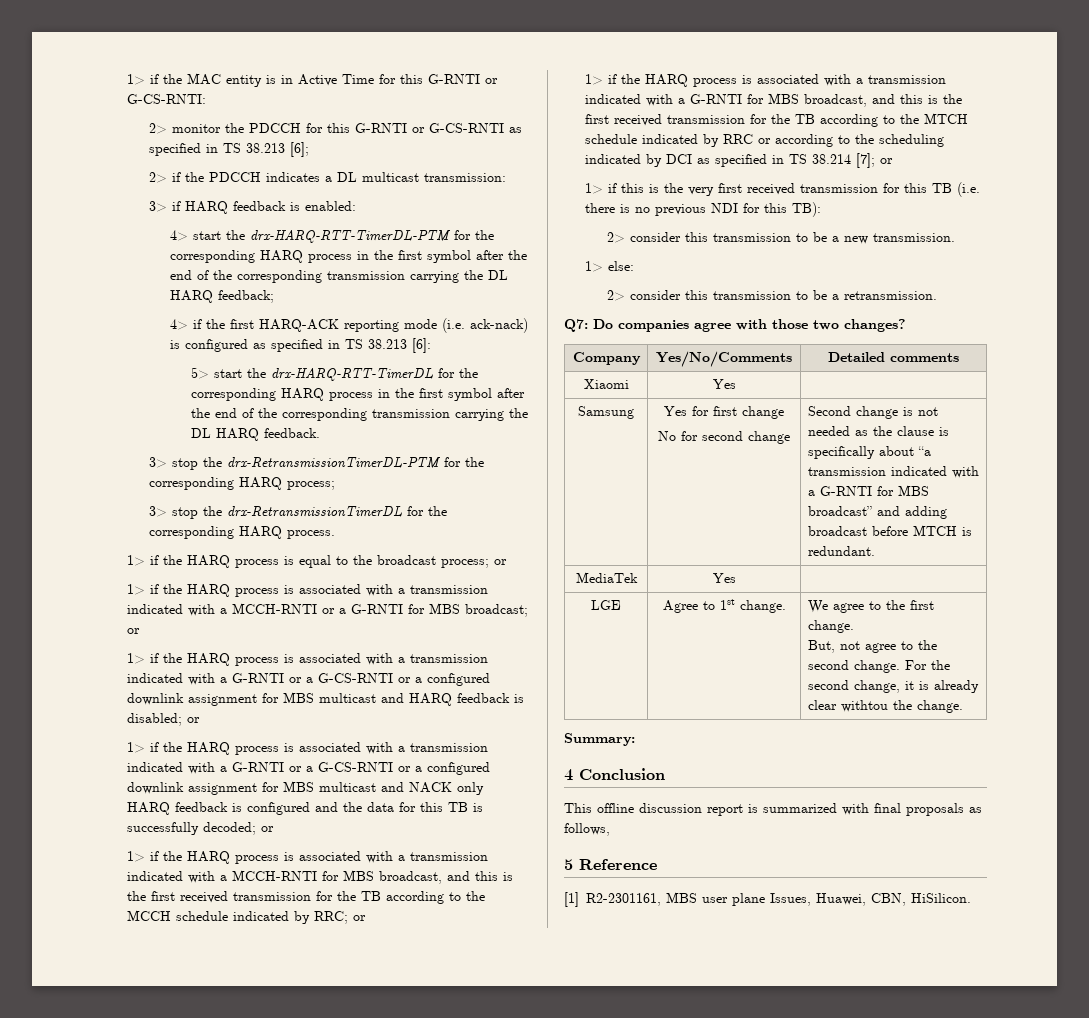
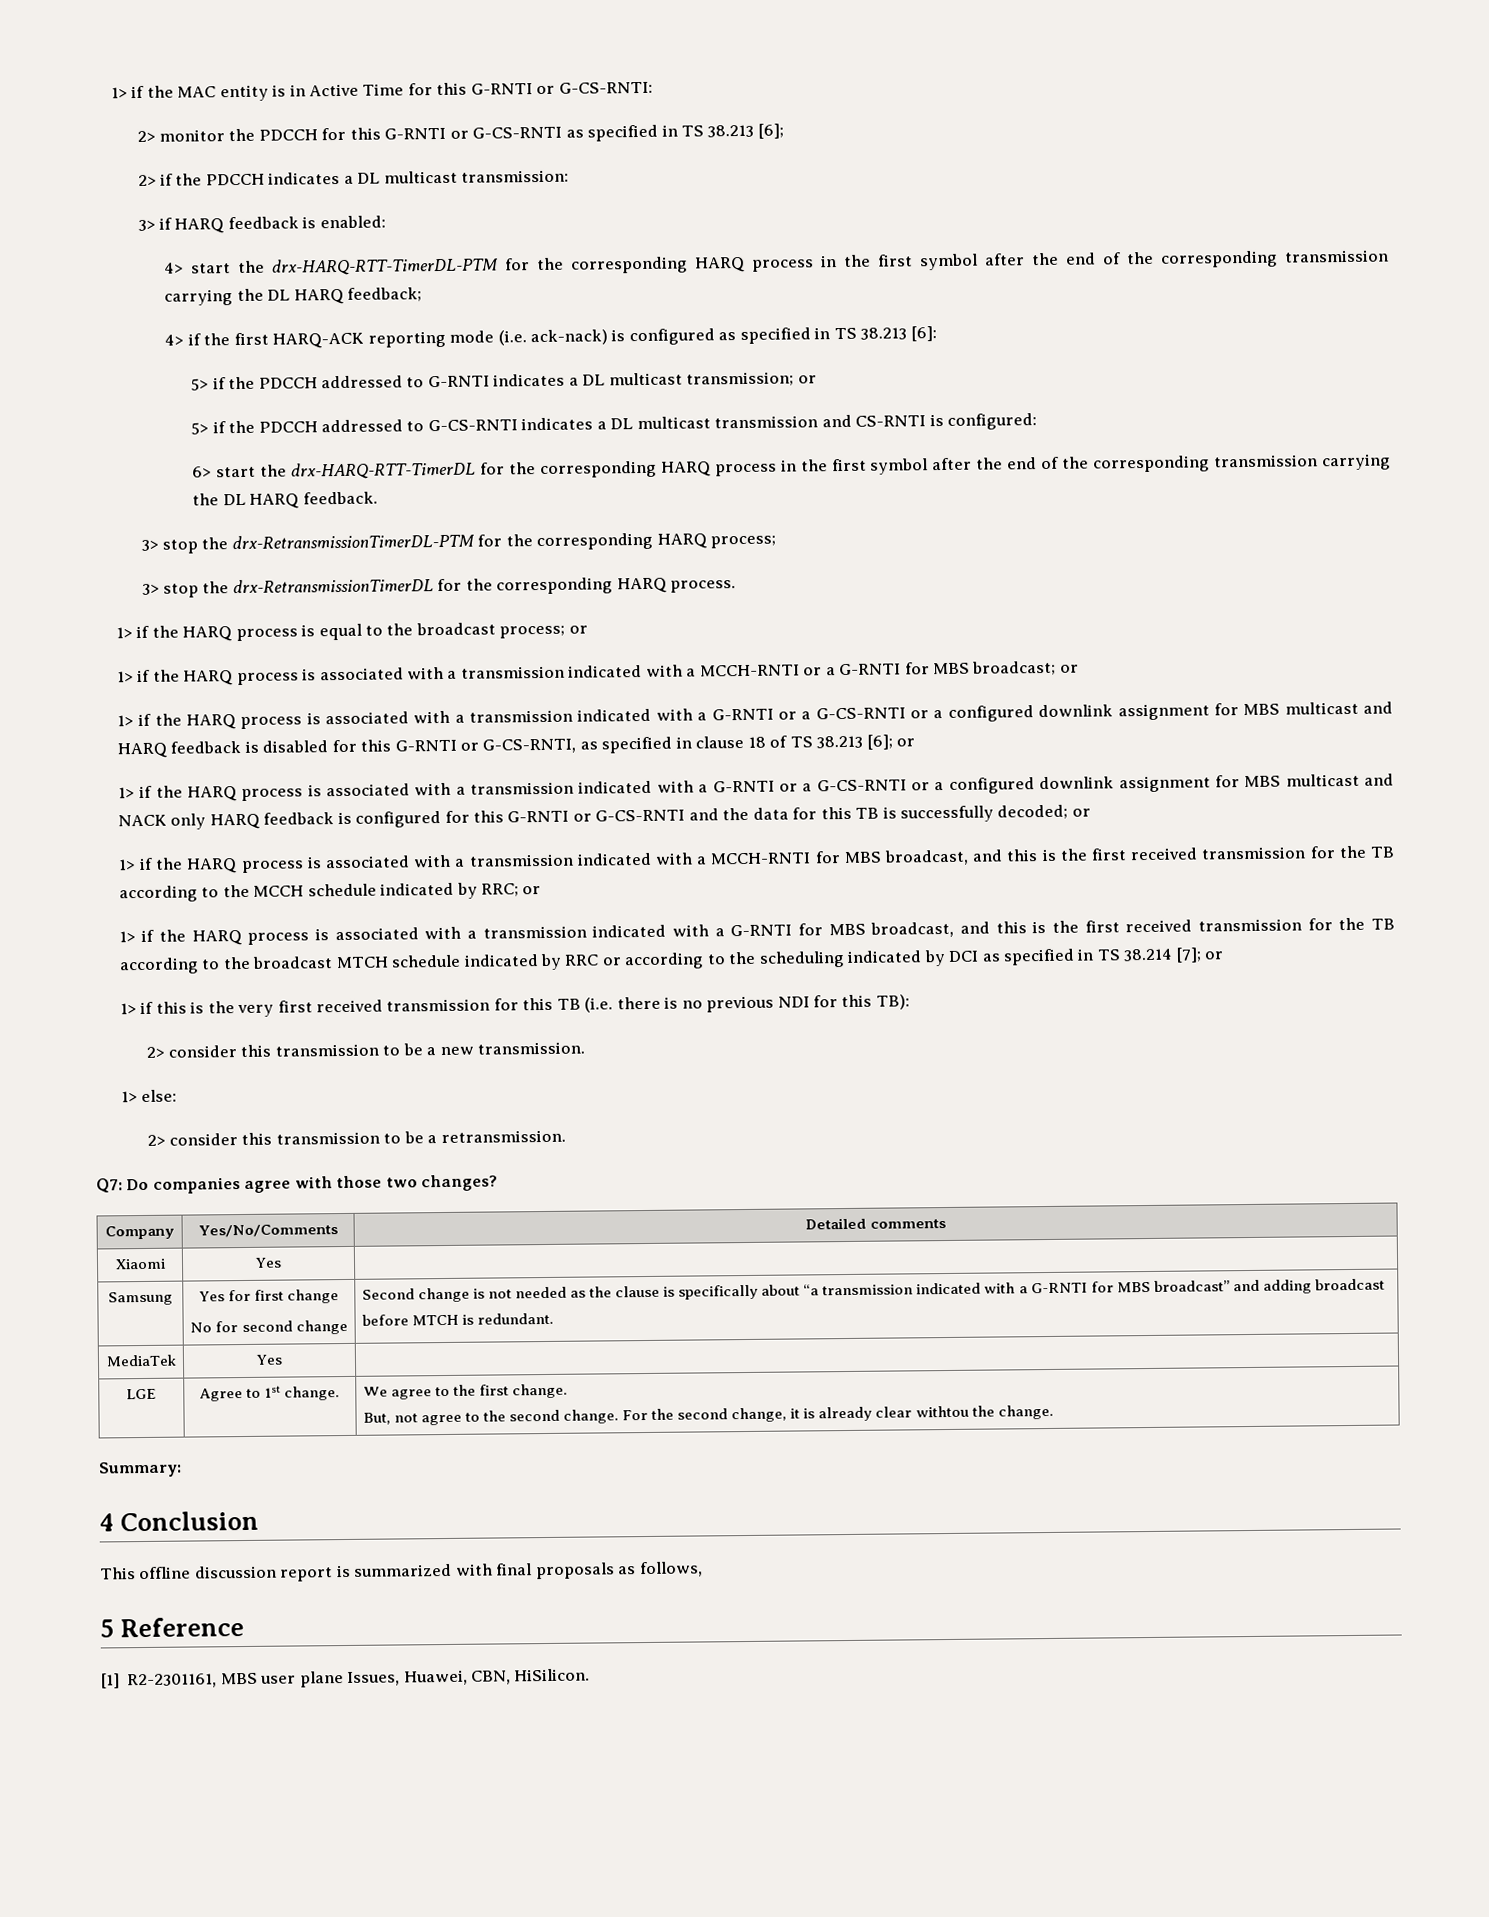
- 5> start the drx-HARQ-RTT-TimerDL for the corresponding HARQ process in the first symbol after the end of the corresponding transmission carrying the DL HARQ feedback.
+ 5> if the PDCCH addressed to G-RNTI indicates a DL multicast transmission; or
+ 5> if the PDCCH addressed to G-CS-RNTI indicates a DL multicast transmission and CS-RNTI is configured:
+ 6> start the drx-HARQ-RTT-TimerDL for the corresponding HARQ process in the first symbol after the end of the corresponding transmission carrying the DL HARQ feedback.
- 1> if the HARQ process is associated with a transmission indicated with a G-RNTI or a G-CS-RNTI or a configured downlink assignment for MBS multicast and HARQ feedback is disabled; or
+ 1> if the HARQ process is associated with a transmission indicated with a G-RNTI or a G-CS-RNTI or a configured downlink assignment for MBS multicast and HARQ feedback is disabled for this G-RNTI or G-CS-RNTI, as specified in clause 18 of TS 38.213 [6]; or
- 1> if the HARQ process is associated with a transmission indicated with a G-RNTI or a G-CS-RNTI or a configured downlink assignment for MBS multicast and NACK only HARQ feedback is configured and the data for this TB is successfully decoded; or
+ 1> if the HARQ process is associated with a transmission indicated with a G-RNTI or a G-CS-RNTI or a configured downlink assignment for MBS multicast and NACK only HARQ feedback is configured for this G-RNTI or G-CS-RNTI and the data for this TB is successfully decoded; or
- 1> if the HARQ process is associated with a transmission indicated with a G-RNTI for MBS broadcast, and this is the first received transmission for the TB according to the MTCH schedule indicated by RRC or according to the scheduling indicated by DCI as specified in TS 38.214 [7]; or
+ 1> if the HARQ process is associated with a transmission indicated with a G-RNTI for MBS broadcast, and this is the first received transmission for the TB according to the broadcast MTCH schedule indicated by RRC or according to the scheduling indicated by DCI as specified in TS 38.214 [7]; or

